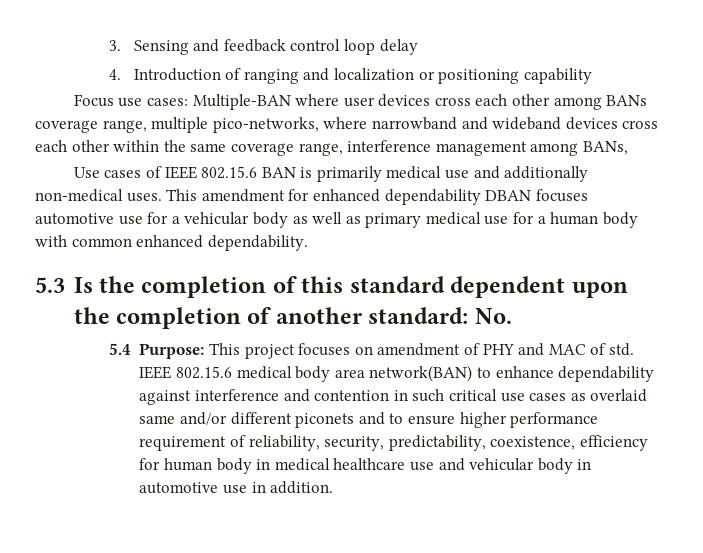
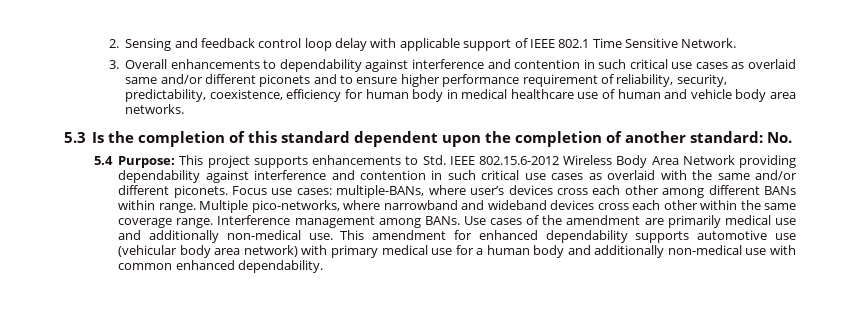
- 3. Sensing and feedback control loop delay
- 4. Introduction of ranging and localization or positioning capability
- Focus use cases: Multiple-BAN where user devices cross each other among BANs coverage range, multiple pico-networks, where narrowband and wideband devices cross each other within the same coverage range, interference management among BANs,
- Use cases of IEEE 802.15.6 BAN is primarily medical use and additionally non-medical uses. This amendment for enhanced dependability DBAN focuses automotive use for a vehicular body as well as primary medical use for a human body with common enhanced dependability.
+ 2. Sensing and feedback control loop delay with applicable support of IEEE 802.1 Time Sensitive Network.
+ 3. Overall enhancements to dependability against interference and contention in such critical use cases as overlaid same and/or different piconets and to ensure higher performance requirement of reliability, security, predictability, coexistence, efficiency for human body in medical healthcare use of human and vehicle body area networks.
  5.3 Is the completion of this standard dependent upon the completion of another standard: No.
- 5.4 Purpose: This project focuses on amendment of PHY and MAC of std. IEEE 802.15.6 medical body area network(BAN) to enhance dependability against interference and contention in such critical use cases as overlaid same and/or different piconets and to ensure higher performance requirement of reliability, security, predictability, coexistence, efficiency for human body in medical healthcare use and vehicular body in automotive use in addition.
+ 5.4 Purpose: This project supports enhancements to Std. IEEE 802.15.6-2012 Wireless Body Area Network providing dependability against interference and contention in such critical use cases as overlaid with the same and/or different piconets. Focus use cases: multiple-BANs, where user’s devices cross each other among different BANs within range. Multiple pico-networks, where narrowband and wideband devices cross each other within the same coverage range. Interference management among BANs. Use cases of the amendment are primarily medical use and additionally non-medical use. This amendment for enhanced dependability supports automotive use (vehicular body area network) with primary medical use for a human body and additionally non-medical use with common enhanced dependability.

